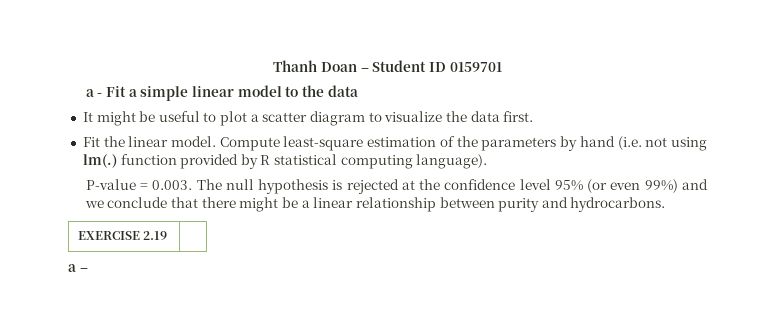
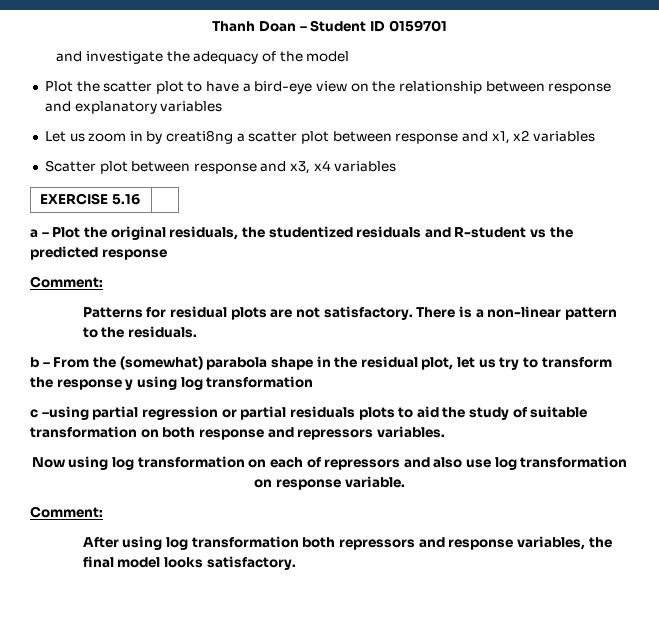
- a - Fit a simple linear model to the data
- It might be useful to plot a scatter diagram to visualize the data first.
- Fit the linear model. Compute least-square estimation of the parameters by hand (i.e. not using lm(.) function provided by R statistical computing language).
- P-value = 0.003. The null hypothesis is rejected at the confidence level 95% (or even 99%) and we conclude that there might be a linear relationship between purity and hydrocarbons.
+ and investigate the adequacy of the model
+ Plot the scatter plot to have a bird-eye view on the relationship between response and explanatory variables
+ Let us zoom in by creati8ng a scatter plot between response and x1, x2 variables
+ Scatter plot between response and x3, x4 variables
- EXERCISE 2.19 |
- a –
+ EXERCISE 5.16 |
+ a – Plot the original residuals, the studentized residuals and R-student vs the predicted response
+ Comment:
+ Patterns for residual plots are not satisfactory. There is a non-linear pattern to the residuals.
+ b – From the (somewhat) parabola shape in the residual plot, let us try to transform the response y using log transformation
+ c –using partial regression or partial residuals plots to aid the study of suitable transformation on both response and repressors variables.
+ Now using log transformation on each of repressors and also use log transformation on response variable.
+ Comment:
+ After using log transformation both repressors and response variables, the final model looks satisfactory.

